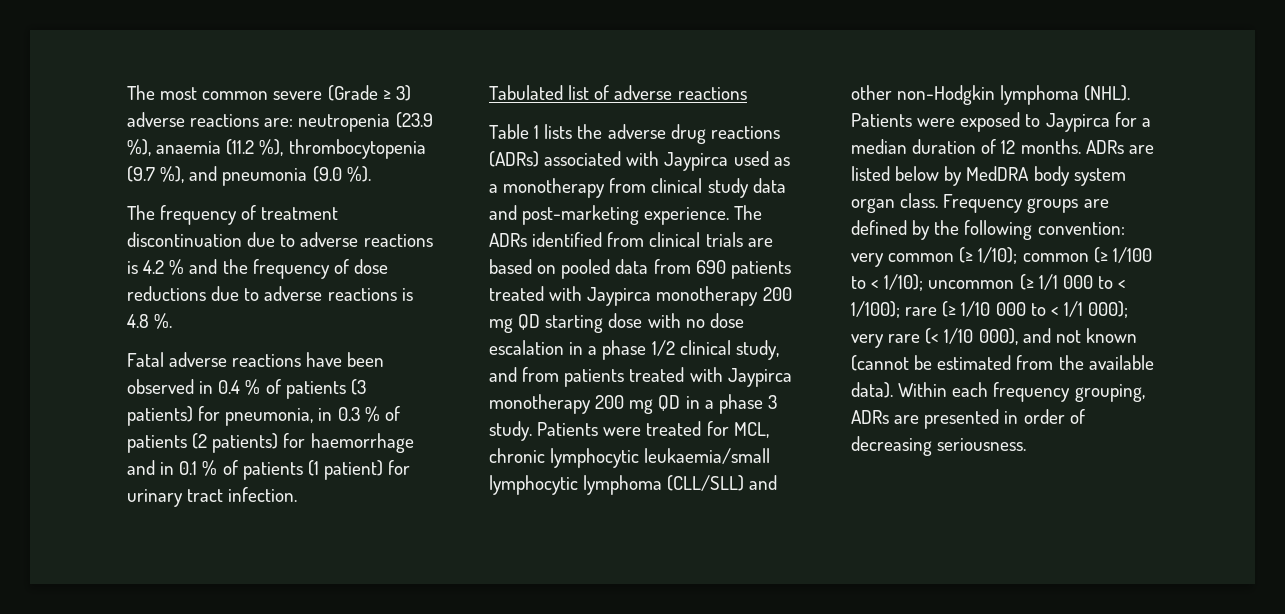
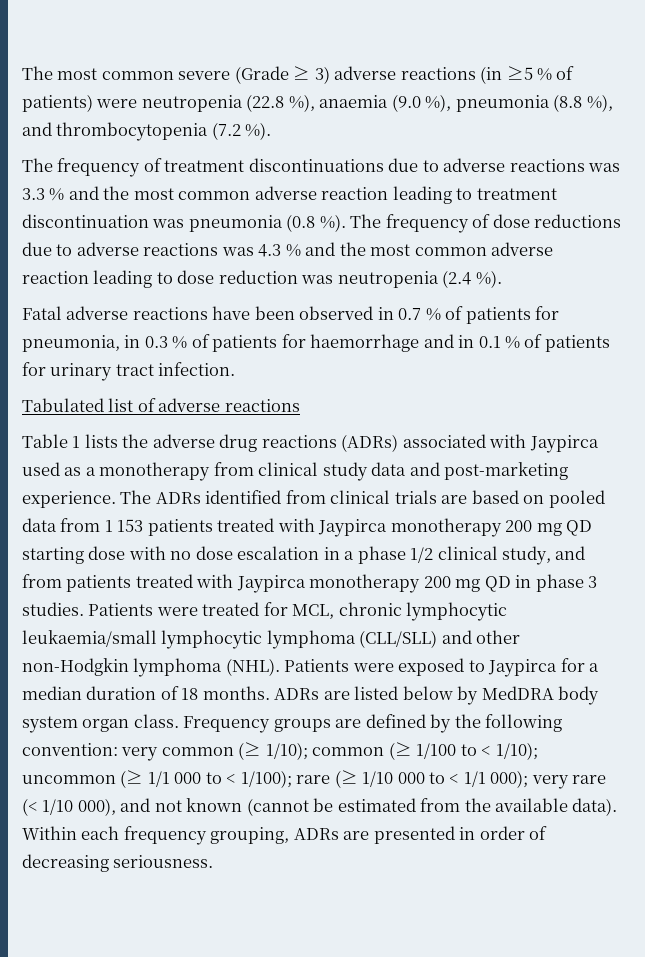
- The most common severe (Grade ≥ 3) adverse reactions are: neutropenia (23.9 %), anaemia (11.2 %), thrombocytopenia (9.7 %), and pneumonia (9.0 %).
+ The most common severe (Grade ≥ 3) adverse reactions (in ≥5 % of patients) were neutropenia (22.8 %), anaemia (9.0 %), pneumonia (8.8 %), and thrombocytopenia (7.2 %).
- The frequency of treatment discontinuation due to adverse reactions is 4.2 % and the frequency of dose reductions due to adverse reactions is 4.8 %.
+ The frequency of treatment discontinuations due to adverse reactions was 3.3 % and the most common adverse reaction leading to treatment discontinuation was pneumonia (0.8 %). The frequency of dose reductions due to adverse reactions was 4.3 % and the most common adverse reaction leading to dose reduction was neutropenia (2.4 %).
- Fatal adverse reactions have been observed in 0.4 % of patients (3 patients) for pneumonia, in 0.3 % of patients (2 patients) for haemorrhage and in 0.1 % of patients (1 patient) for urinary tract infection.
+ Fatal adverse reactions have been observed in 0.7 % of patients for pneumonia, in 0.3 % of patients for haemorrhage and in 0.1 % of patients for urinary tract infection.
- The ADRs identified from clinical trials are based on pooled data from 690 patients treated with Jaypirca monotherapy 200 mg QD starting dose with no dose escalation in a phase 1/2 clinical study, and from patients treated with Jaypirca monotherapy 200 mg QD in a phase 3 study.
+ The ADRs identified from clinical trials are based on pooled data from 1 153 patients treated with Jaypirca monotherapy 200 mg QD starting dose with no dose escalation in a phase 1/2 clinical study, and from patients treated with Jaypirca monotherapy 200 mg QD in phase 3 studies.
- Patients were exposed to Jaypirca for a median duration of 12 months.
+ Patients were exposed to Jaypirca for a median duration of 18 months.

